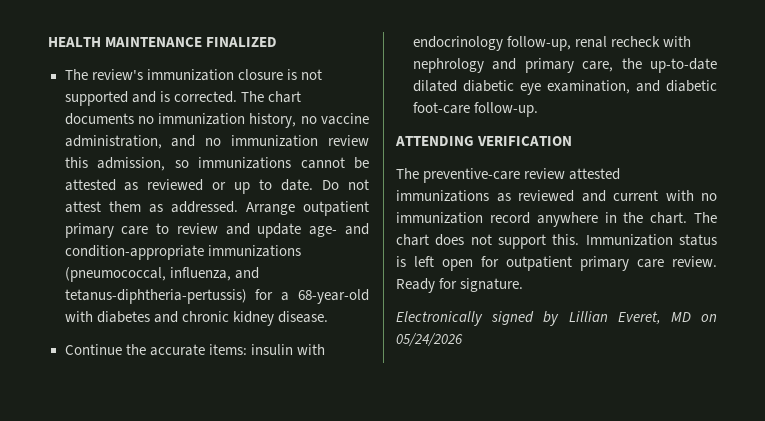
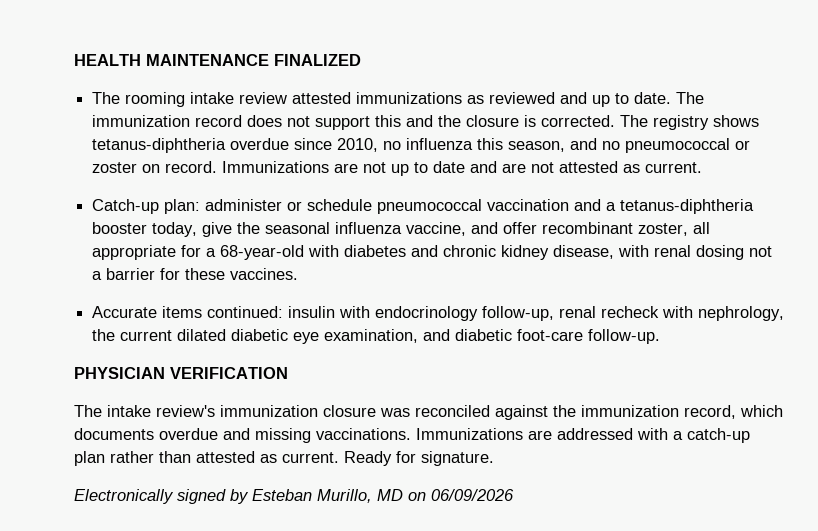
- The review's immunization closure is not supported and is corrected. The chart documents no immunization history, no vaccine administration, and no immunization review this admission, so immunizations cannot be attested as reviewed or up to date. Do not attest them as addressed. Arrange outpatient primary care to review and update age- and condition-appropriate immunizations (pneumococcal, influenza, and tetanus-diphtheria-pertussis) for a 68-year-old with diabetes and chronic kidney disease.
- Continue the accurate items: insulin with endocrinology follow-up, renal recheck with nephrology and primary care, the up-to-date dilated diabetic eye examination, and diabetic foot-care follow-up.
+ The rooming intake review attested immunizations as reviewed and up to date. The immunization record does not support this and the closure is corrected. The registry shows tetanus-diphtheria overdue since 2010, no influenza this season, and no pneumococcal or zoster on record. Immunizations are not up to date and are not attested as current.
+ Catch-up plan: administer or schedule pneumococcal vaccination and a tetanus-diphtheria booster today, give the seasonal influenza vaccine, and offer recombinant zoster, all appropriate for a 68-year-old with diabetes and chronic kidney disease, with renal dosing not a barrier for these vaccines.
+ Accurate items continued: insulin with endocrinology follow-up, renal recheck with nephrology, the current dilated diabetic eye examination, and diabetic foot-care follow-up.
- ATTENDING VERIFICATION
+ PHYSICIAN VERIFICATION
- The preventive-care review attested immunizations as reviewed and current with no immunization record anywhere in the chart. The chart does not support this. Immunization status is left open for outpatient primary care review.
+ The intake review's immunization closure was reconciled against the immunization record, which documents overdue and missing vaccinations. Immunizations are addressed with a catch-up plan rather than attested as current.
- Electronically signed by Lillian Everet, MD on 05/24/2026
+ Electronically signed by Esteban Murillo, MD on 06/09/2026

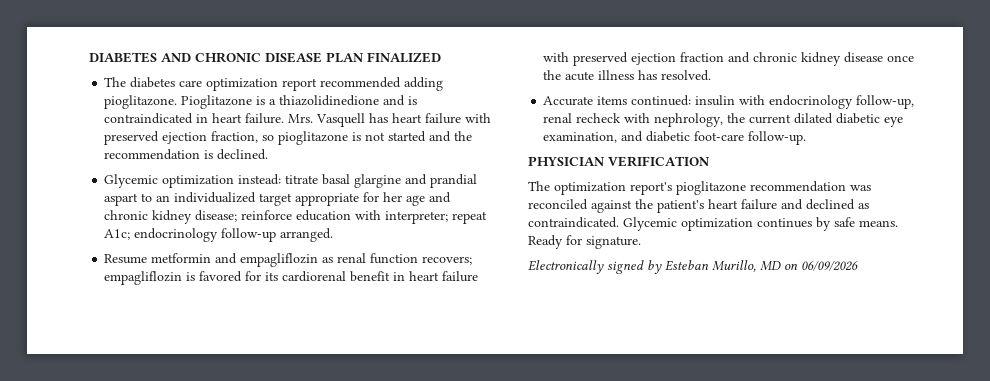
- HEALTH MAINTENANCE FINALIZED
- The rooming intake review attested immunizations as reviewed and up to date. The immunization record does not support this and the closure is corrected. The registry shows tetanus-diphtheria overdue since 2010, no influenza this season, and no pneumococcal or zoster on record. Immunizations are not up to date and are not attested as current.
- Catch-up plan: administer or schedule pneumococcal vaccination and a tetanus-diphtheria booster today, give the seasonal influenza vaccine, and offer recombinant zoster, all appropriate for a 68-year-old with diabetes and chronic kidney disease, with renal dosing not a barrier for these vaccines.
+ DIABETES AND CHRONIC DISEASE PLAN FINALIZED
+ The diabetes care optimization report recommended adding pioglitazone. Pioglitazone is a thiazolidinedione and is contraindicated in heart failure. Mrs. Vasquell has heart failure with preserved ejection fraction, so pioglitazone is not started and the recommendation is declined.
+ Glycemic optimization instead: titrate basal glargine and prandial aspart to an individualized target appropriate for her age and chronic kidney disease; reinforce education with interpreter; repeat A1c; endocrinology follow-up arranged.
+ Resume metformin and empagliflozin as renal function recovers; empagliflozin is favored for its cardiorenal benefit in heart failure with preserved ejection fraction and chronic kidney disease once the acute illness has resolved.
- The intake review's immunization closure was reconciled against the immunization record, which documents overdue and missing vaccinations. Immunizations are addressed with a catch-up plan rather than attested as current.
+ The optimization report's pioglitazone recommendation was reconciled against the patient's heart failure and declined as contraindicated. Glycemic optimization continues by safe means.

